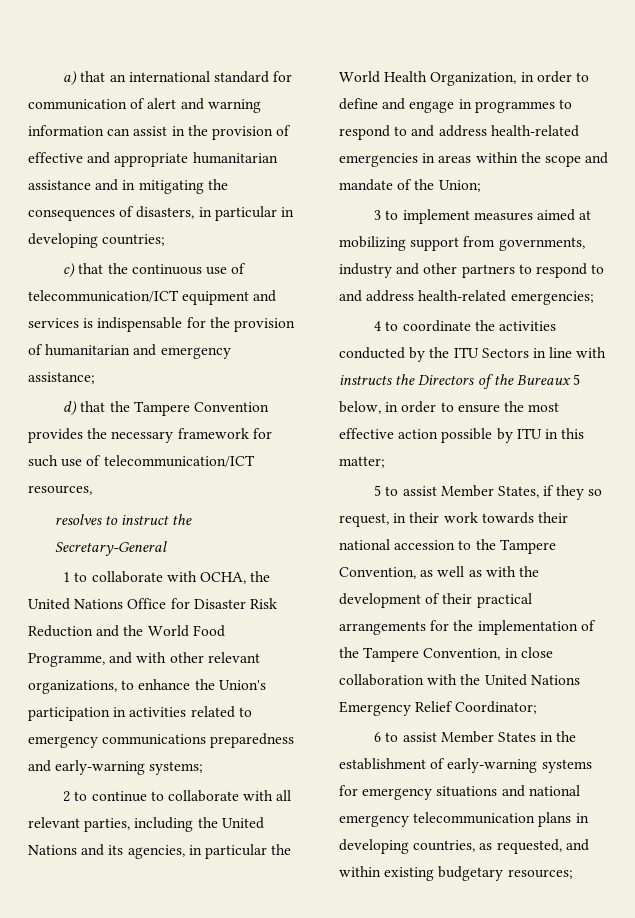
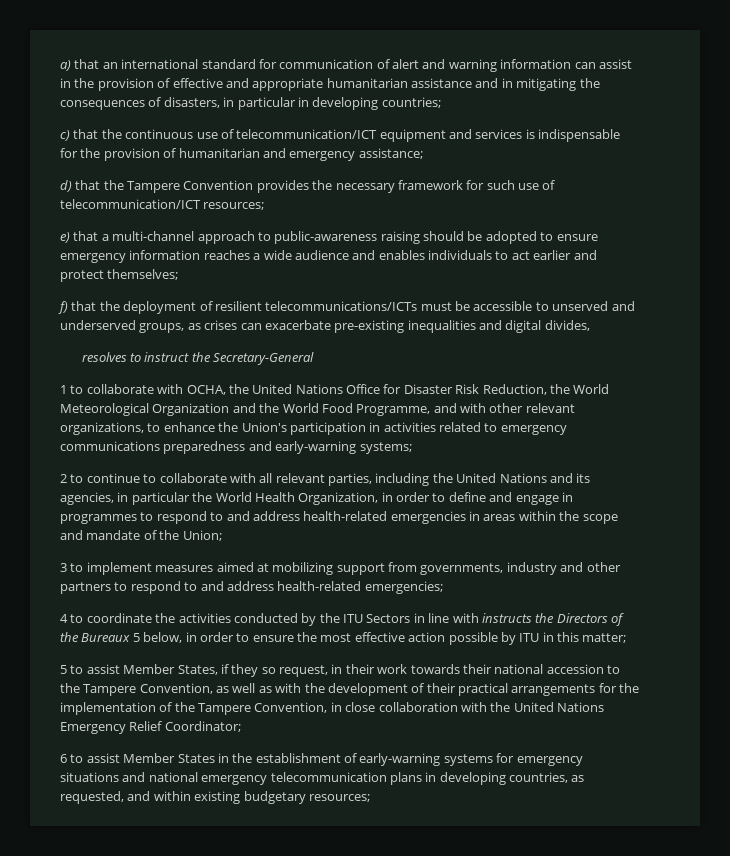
- d) that the Tampere Convention provides the necessary framework for such use of telecommunication/ICT resources,
+ d) that the Tampere Convention provides the necessary framework for such use of telecommunication/ICT resources;
+ e) that a multi-channel approach to public-awareness raising should be adopted to ensure emergency information reaches a wide audience and enables individuals to act earlier and protect themselves;
+ f) that the deployment of resilient telecommunications/ICTs must be accessible to unserved and underserved groups, as crises can exacerbate pre-existing inequalities and digital divides,
- 1 to collaborate with OCHA, the United Nations Office for Disaster Risk Reduction and the World Food Programme, and with other relevant organizations, to enhance the Union's participation in activities related to emergency communications preparedness and early-warning systems;
+ 1 to collaborate with OCHA, the United Nations Office for Disaster Risk Reduction, the World Meteorological Organization and the World Food Programme, and with other relevant organizations, to enhance the Union's participation in activities related to emergency communications preparedness and early-warning systems;

